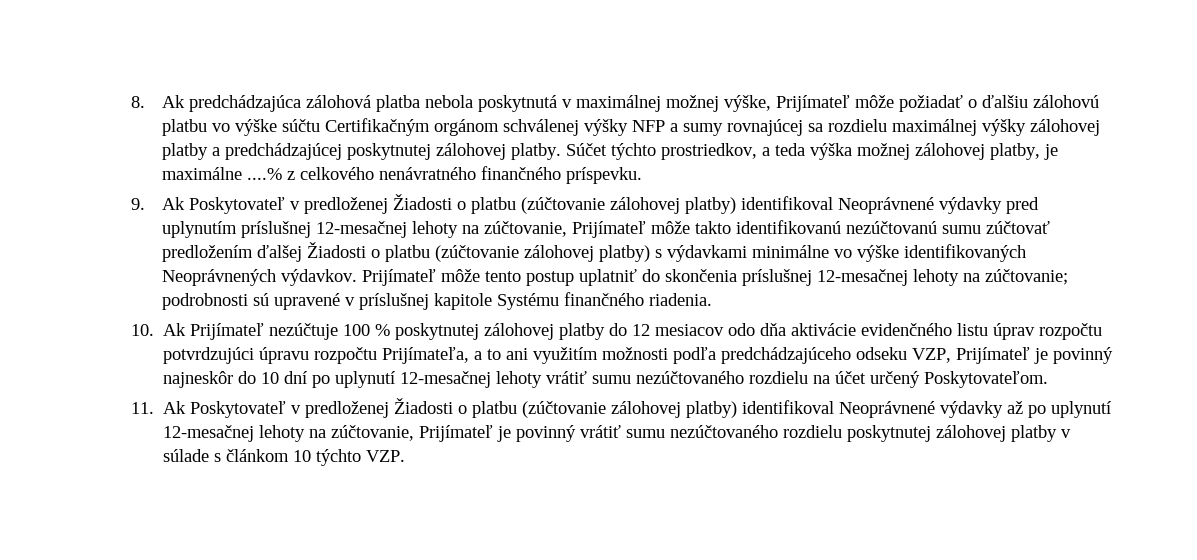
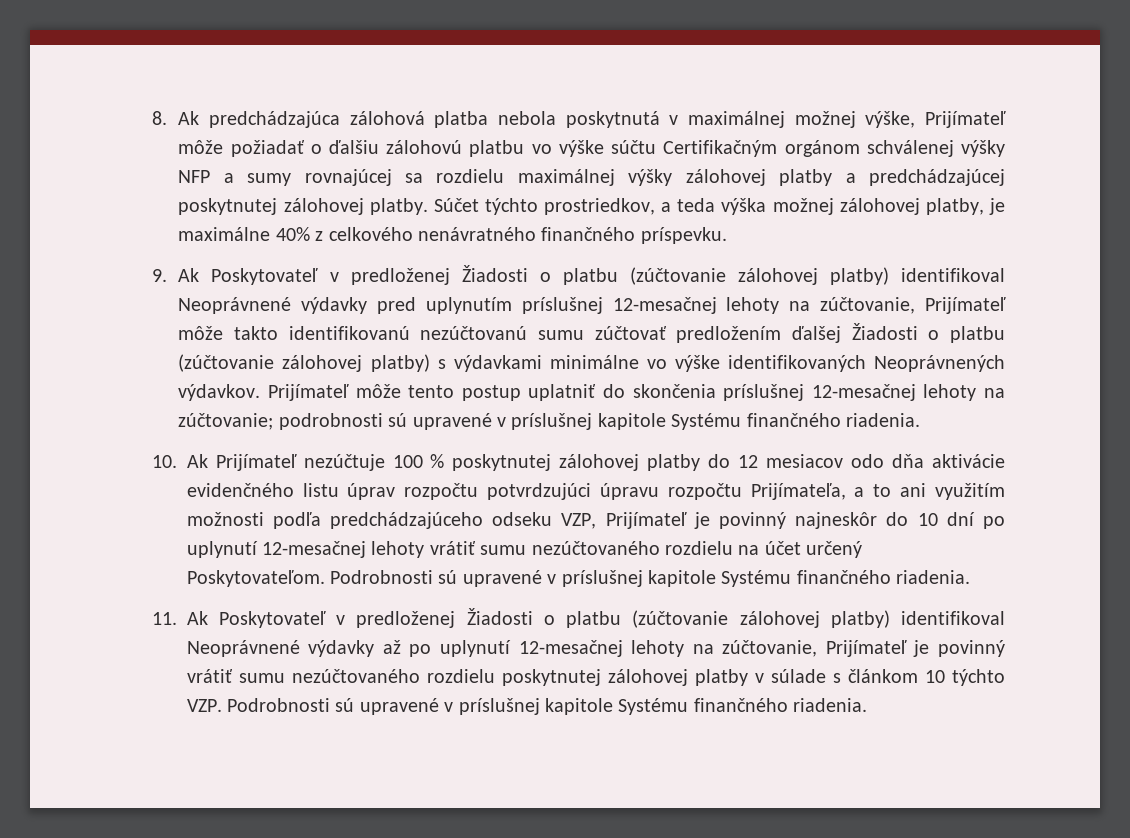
- Súčet týchto prostriedkov, a teda výška možnej zálohovej platby, je maximálne ....% z celkového nenávratného finančného príspevku.
+ Súčet týchto prostriedkov, a teda výška možnej zálohovej platby, je maximálne 40% z celkového nenávratného finančného príspevku.
- 10. Ak Prijímateľ nezúčtuje 100 % poskytnutej zálohovej platby do 12 mesiacov odo dňa aktivácie evidenčného listu úprav rozpočtu potvrdzujúci úpravu rozpočtu Prijímateľa, a to ani využitím možnosti podľa predchádzajúceho odseku VZP, Prijímateľ je povinný najneskôr do 10 dní po uplynutí 12-mesačnej lehoty vrátiť sumu nezúčtovaného rozdielu na účet určený Poskytovateľom.
+ 10. Ak Prijímateľ nezúčtuje 100 % poskytnutej zálohovej platby do 12 mesiacov odo dňa aktivácie evidenčného listu úprav rozpočtu potvrdzujúci úpravu rozpočtu Prijímateľa, a to ani využitím možnosti podľa predchádzajúceho odseku VZP, Prijímateľ je povinný najneskôr do 10 dní po uplynutí 12-mesačnej lehoty vrátiť sumu nezúčtovaného rozdielu na účet určený Poskytovateľom. Podrobnosti sú upravené v príslušnej kapitole Systému finančného riadenia.
- 11. Ak Poskytovateľ v predloženej Žiadosti o platbu (zúčtovanie zálohovej platby) identifikoval Neoprávnené výdavky až po uplynutí 12-mesačnej lehoty na zúčtovanie, Prijímateľ je povinný vrátiť sumu nezúčtovaného rozdielu poskytnutej zálohovej platby v súlade s článkom 10 týchto VZP.
+ 11. Ak Poskytovateľ v predloženej Žiadosti o platbu (zúčtovanie zálohovej platby) identifikoval Neoprávnené výdavky až po uplynutí 12-mesačnej lehoty na zúčtovanie, Prijímateľ je povinný vrátiť sumu nezúčtovaného rozdielu poskytnutej zálohovej platby v súlade s článkom 10 týchto VZP. Podrobnosti sú upravené v príslušnej kapitole Systému finančného riadenia.

